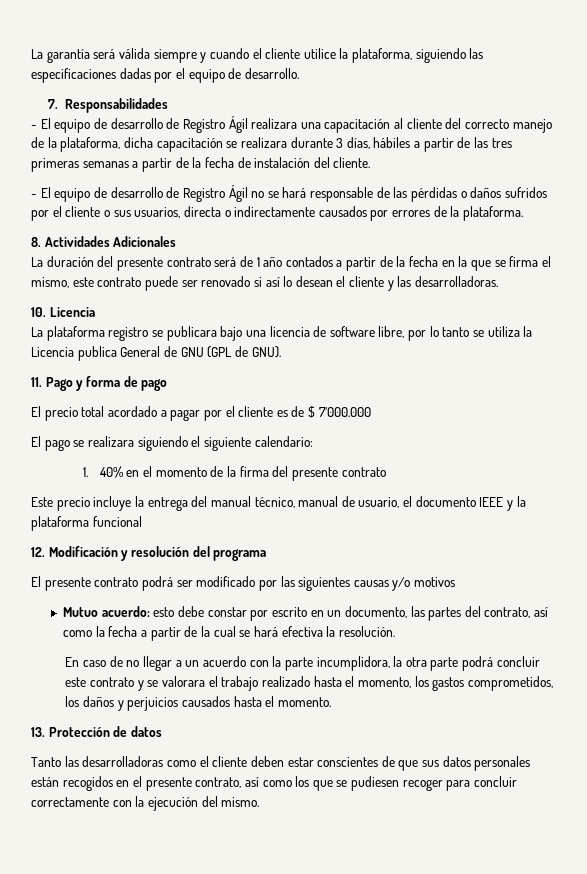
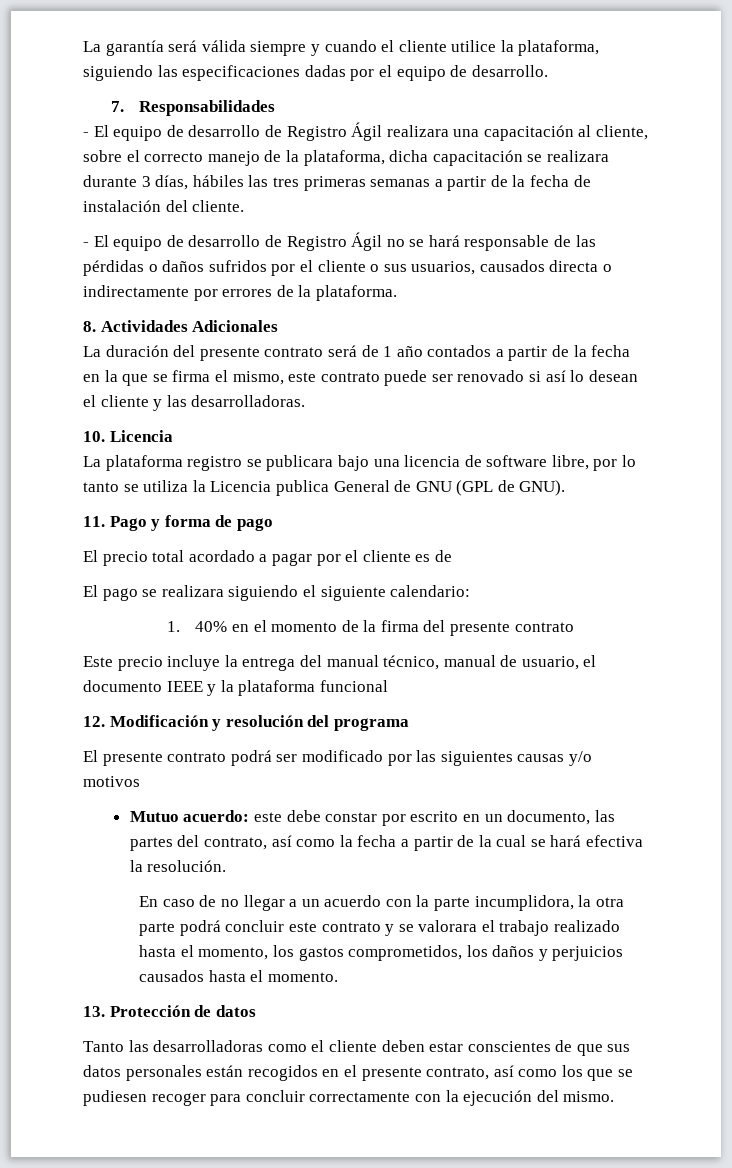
- - El equipo de desarrollo de Registro Ágil realizara una capacitación al cliente del correcto manejo de la plataforma, dicha capacitación se realizara durante 3 días, hábiles a partir de las tres primeras semanas a partir de la fecha de instalación del cliente.
+ - El equipo de desarrollo de Registro Ágil realizara una capacitación al cliente, sobre el correcto manejo de la plataforma, dicha capacitación se realizara durante 3 días, hábiles las tres primeras semanas a partir de la fecha de instalación del cliente.
- - El equipo de desarrollo de Registro Ágil no se hará responsable de las pérdidas o daños sufridos por el cliente o sus usuarios, directa o indirectamente causados por errores de la plataforma.
+ - El equipo de desarrollo de Registro Ágil no se hará responsable de las pérdidas o daños sufridos por el cliente o sus usuarios, causados directa o indirectamente por errores de la plataforma.
- El precio total acordado a pagar por el cliente es de $ 7’000.000
+ El precio total acordado a pagar por el cliente es de
- Mutuo acuerdo: esto debe constar por escrito en un documento, las partes del contrato, así como la fecha a partir de la cual se hará efectiva la resolución.
+ Mutuo acuerdo: este debe constar por escrito en un documento, las partes del contrato, así como la fecha a partir de la cual se hará efectiva la resolución.

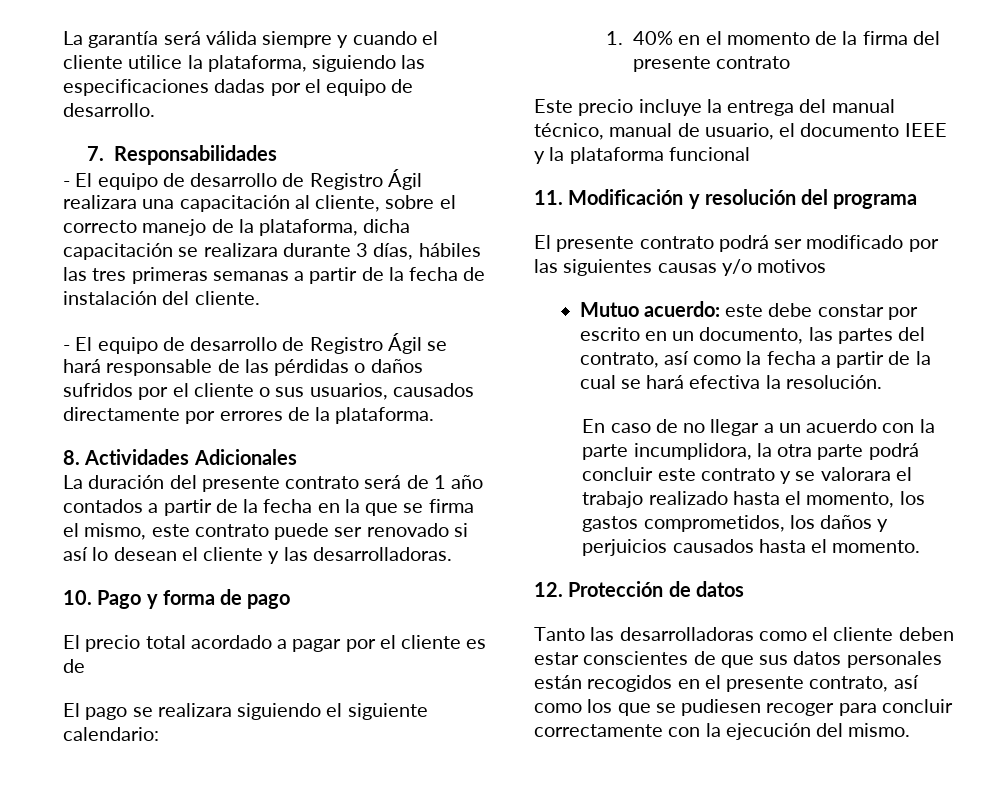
- - El equipo de desarrollo de Registro Ágil no se hará responsable de las pérdidas o daños sufridos por el cliente o sus usuarios, causados directa o indirectamente por errores de la plataforma.
+ - El equipo de desarrollo de Registro Ágil se hará responsable de las pérdidas o daños sufridos por el cliente o sus usuarios, causados directamente por errores de la plataforma.
- 10. Licencia
- La plataforma registro se publicara bajo una licencia de software libre, por lo tanto se utiliza la Licencia publica General de GNU (GPL de GNU).
- 11. Pago y forma de pago
+ 10. Pago y forma de pago
- 12. Modificación y resolución del programa
+ 11. Modificación y resolución del programa
- 13. Protección de datos
+ 12. Protección de datos

